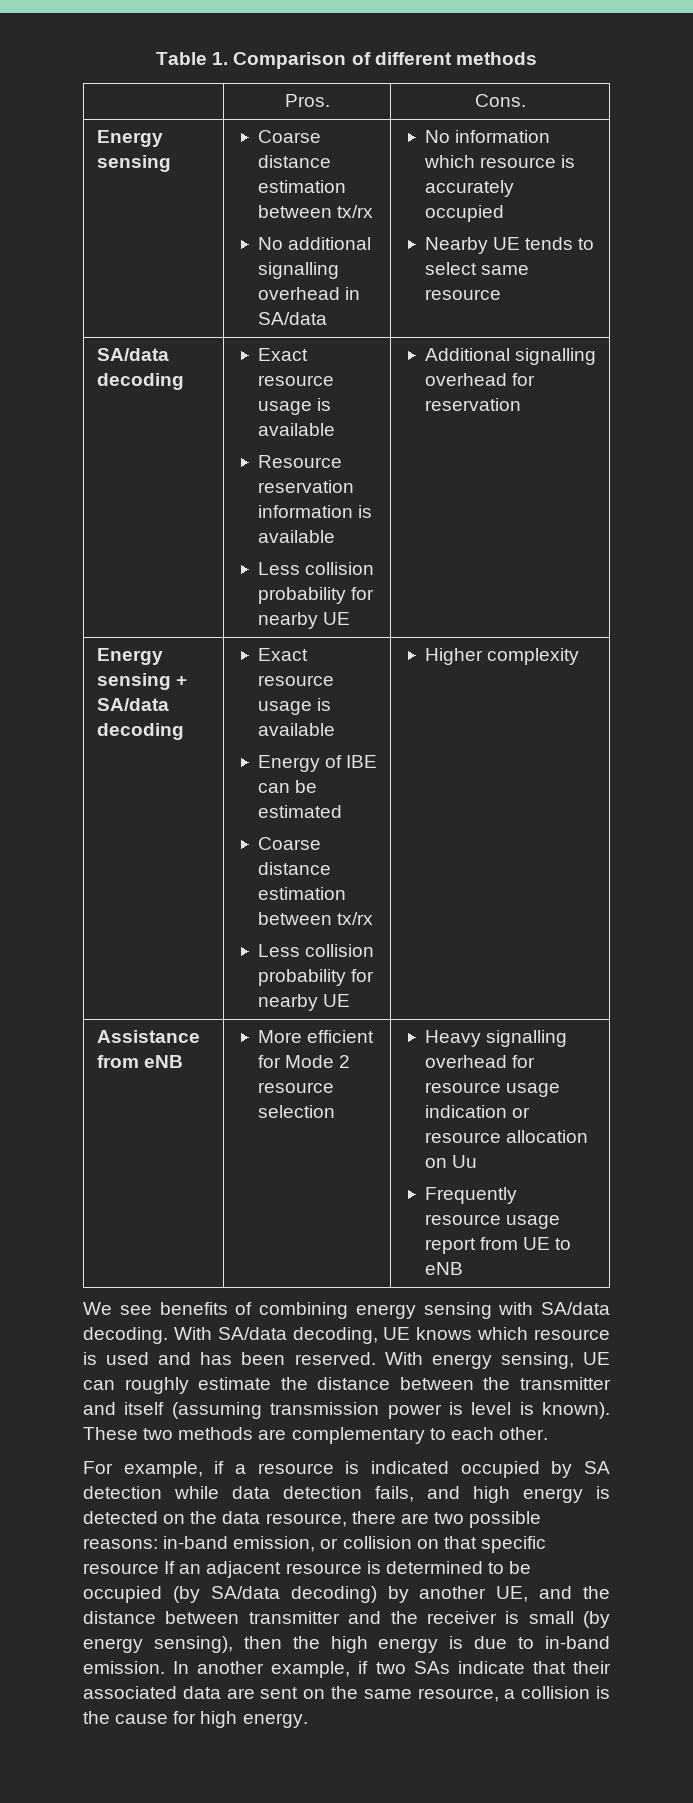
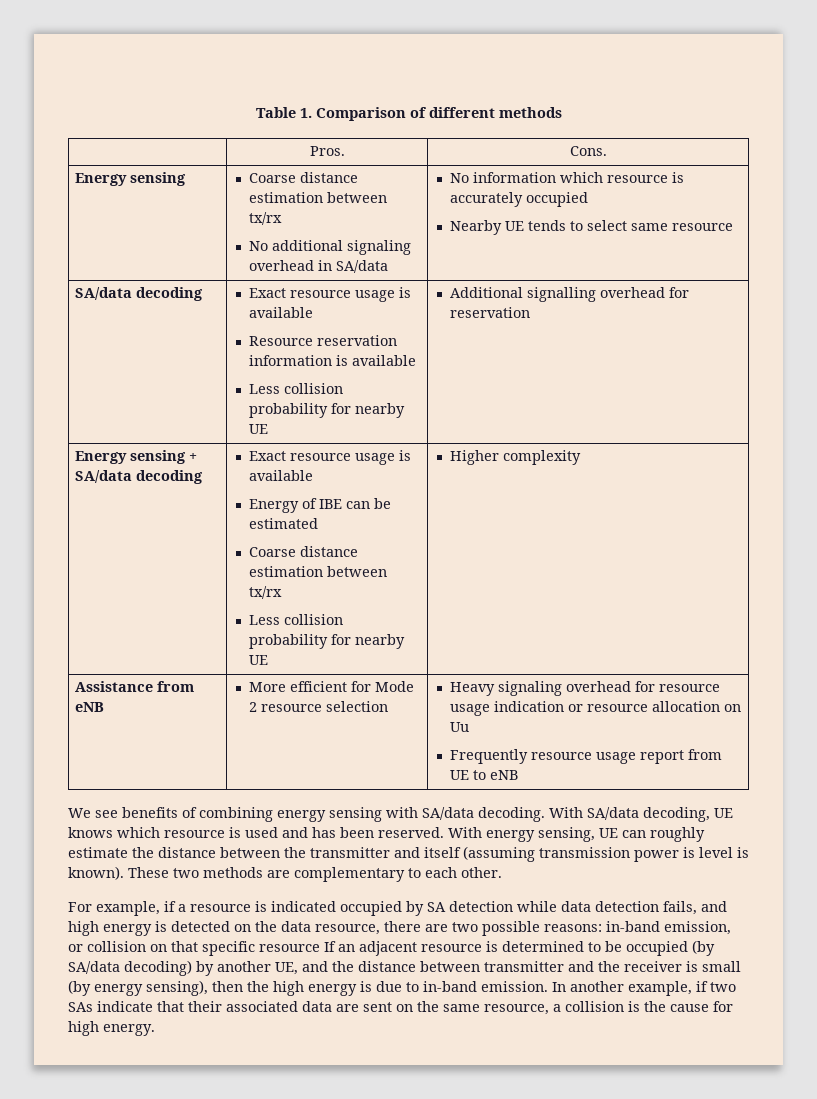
  Energy sensing | Coarse distance estimation between tx/rx
- No additional signalling overhead in SA/data | No information which resource is accurately occupied
+ No additional signaling overhead in SA/data | No information which resource is accurately occupied
- Assistance from eNB | More efficient for Mode 2 resource selection | Heavy signalling overhead for resource usage indication or resource allocation on Uu
+ Assistance from eNB | More efficient for Mode 2 resource selection | Heavy signaling overhead for resource usage indication or resource allocation on Uu

